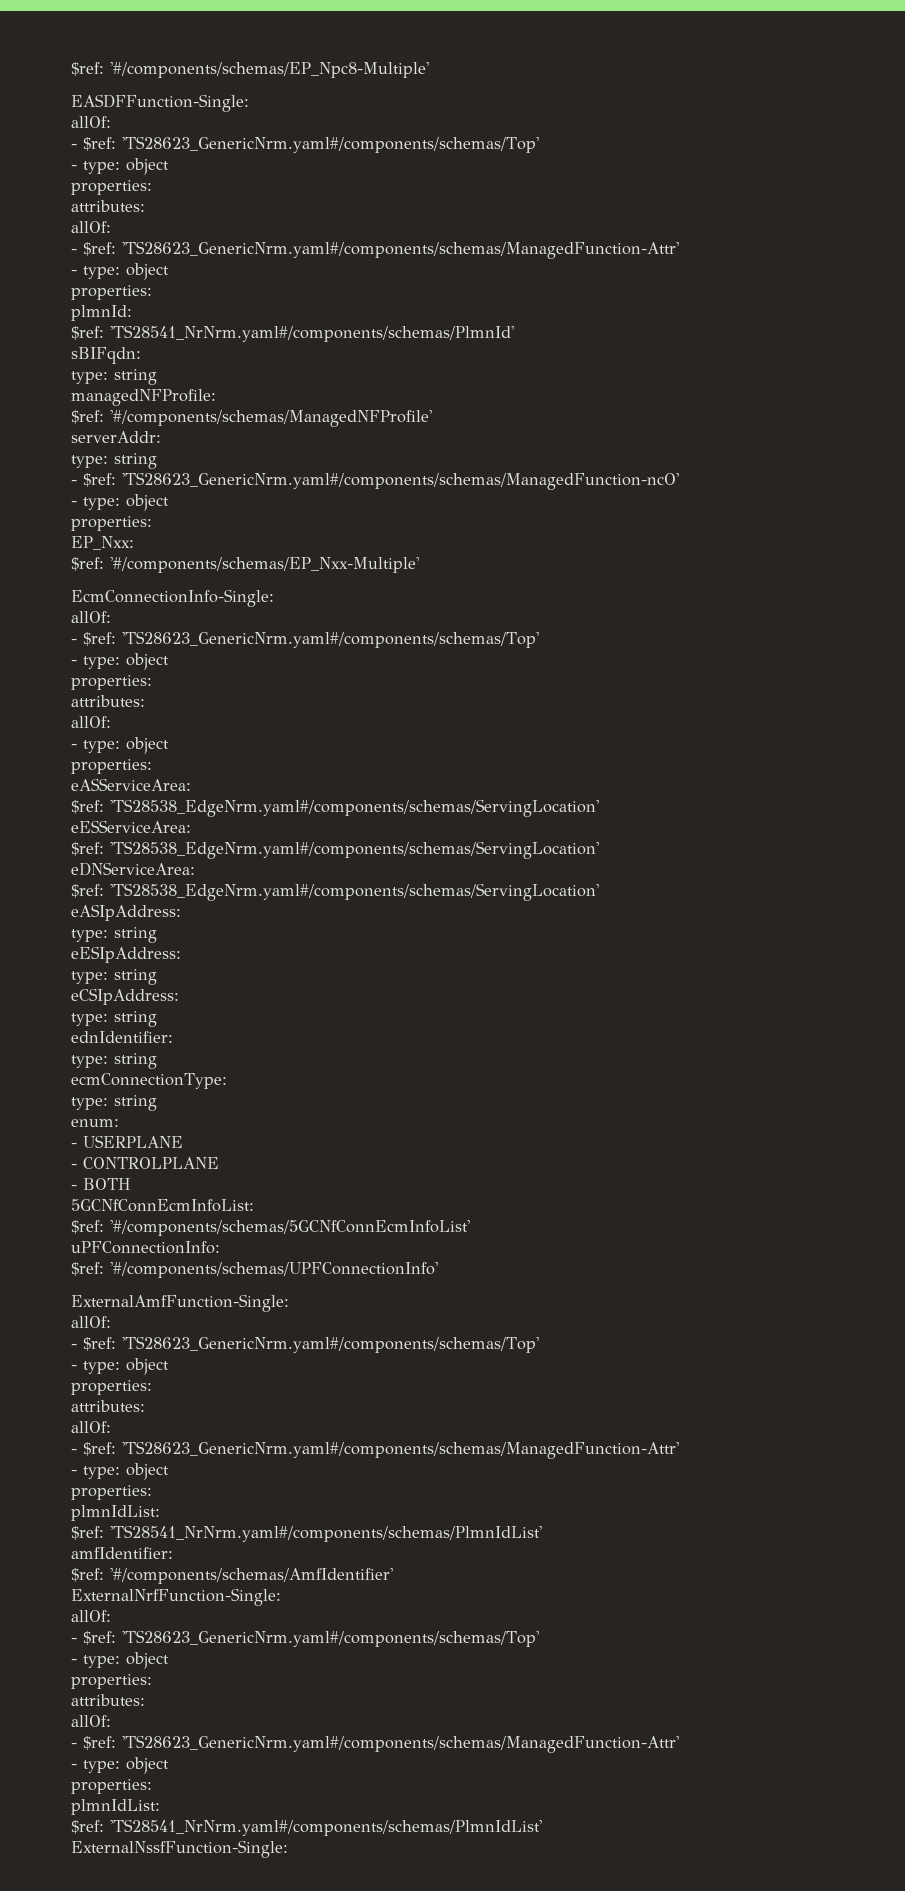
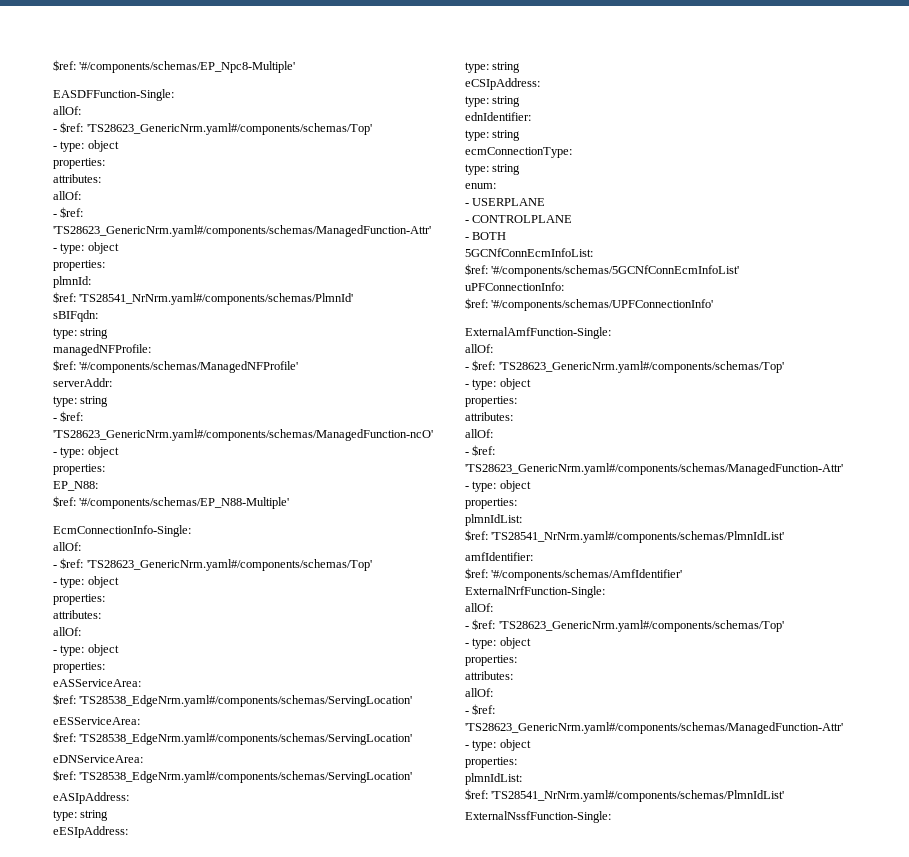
- EP_Nxx:
- $ref: '#/components/schemas/EP_Nxx-Multiple'
+ EP_N88:
+ $ref: '#/components/schemas/EP_N88-Multiple'

